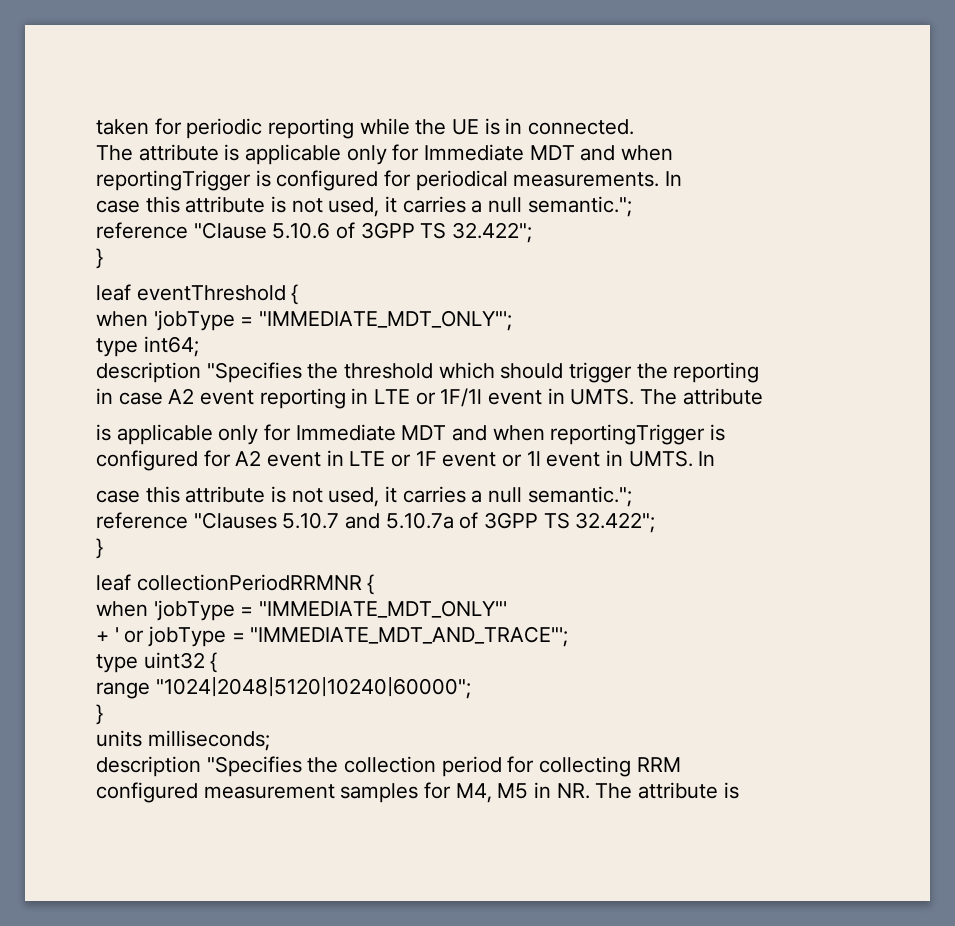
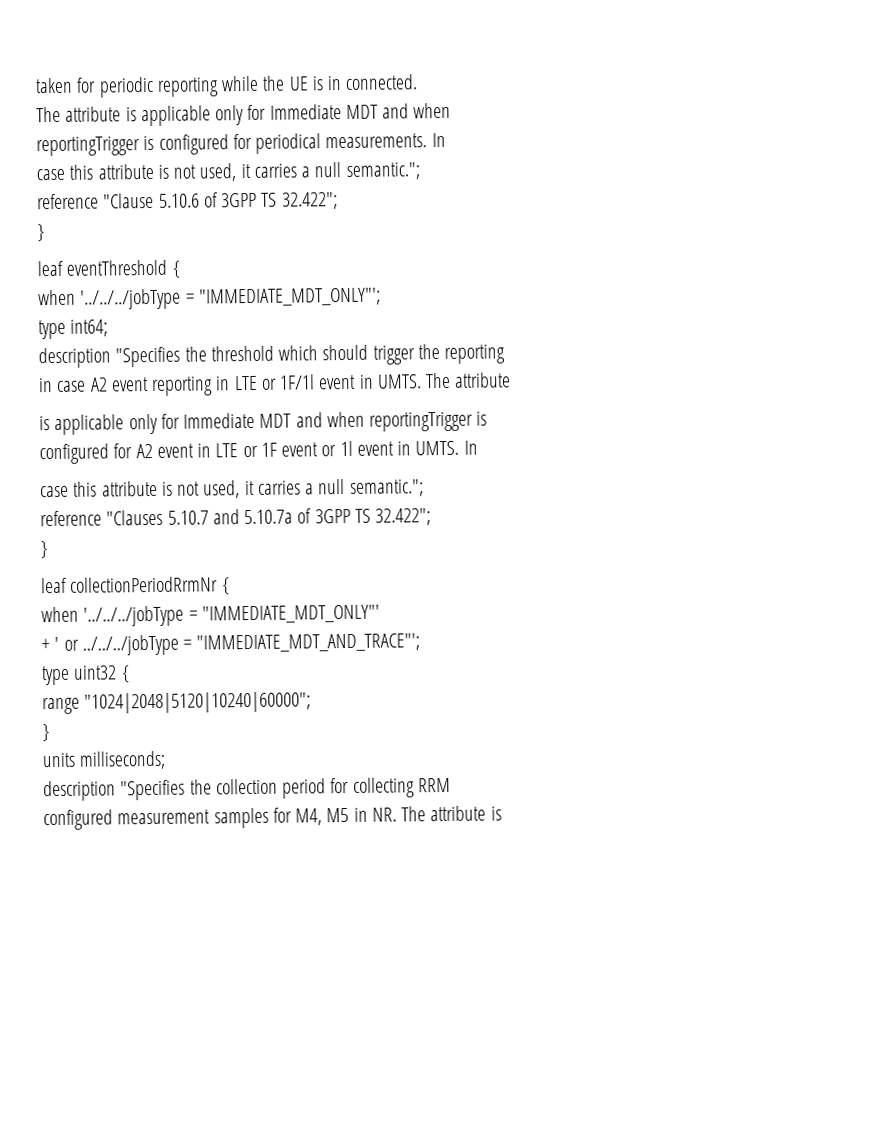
- when 'jobType = "IMMEDIATE_MDT_ONLY"';
+ when '../../../jobType = "IMMEDIATE_MDT_ONLY"';
- leaf collectionPeriodRRMNR {
- when 'jobType = "IMMEDIATE_MDT_ONLY"'
+ leaf collectionPeriodRrmNr {
+ when '../../../jobType = "IMMEDIATE_MDT_ONLY"'
- + ' or jobType = "IMMEDIATE_MDT_AND_TRACE"';
+ + ' or ../../../jobType = "IMMEDIATE_MDT_AND_TRACE"';

